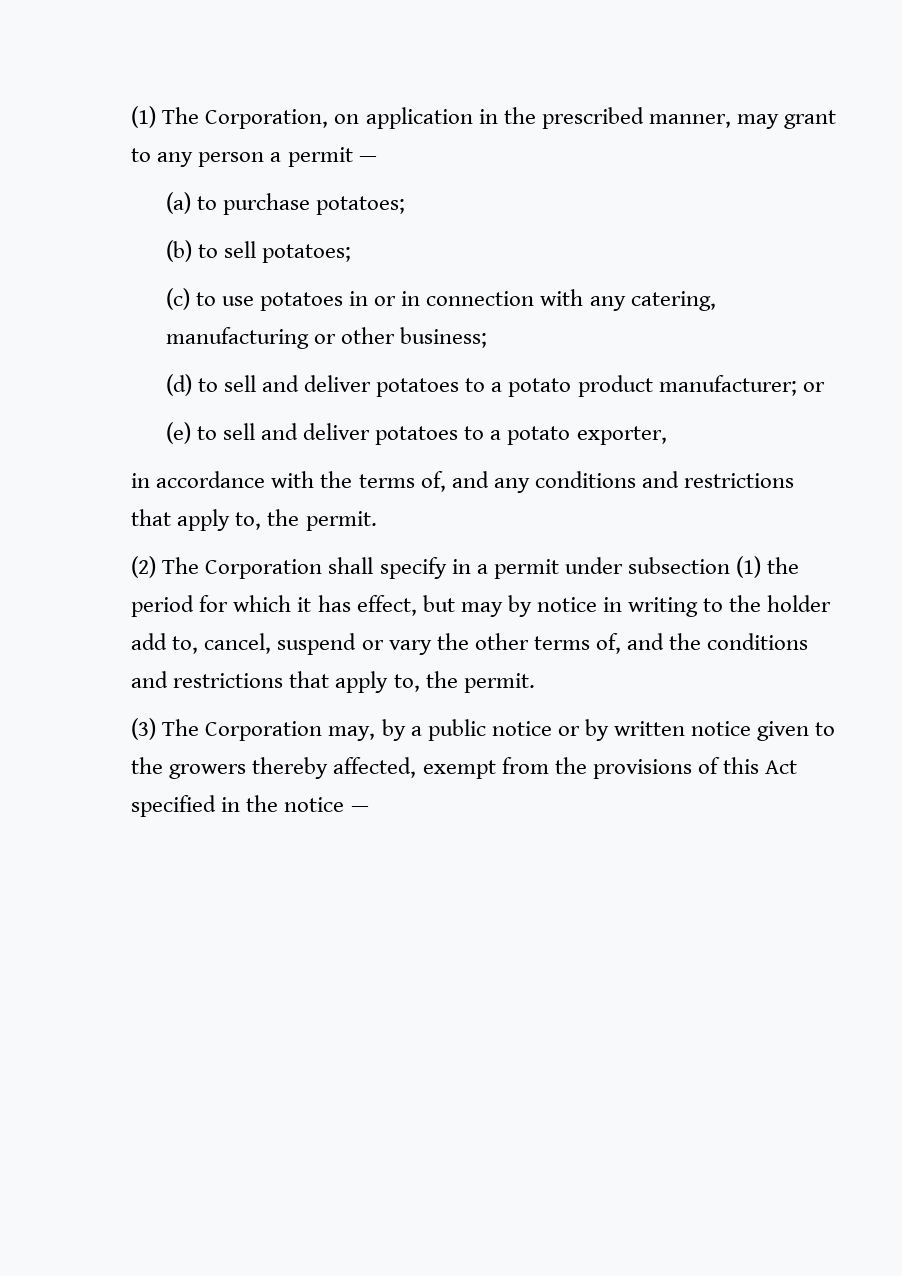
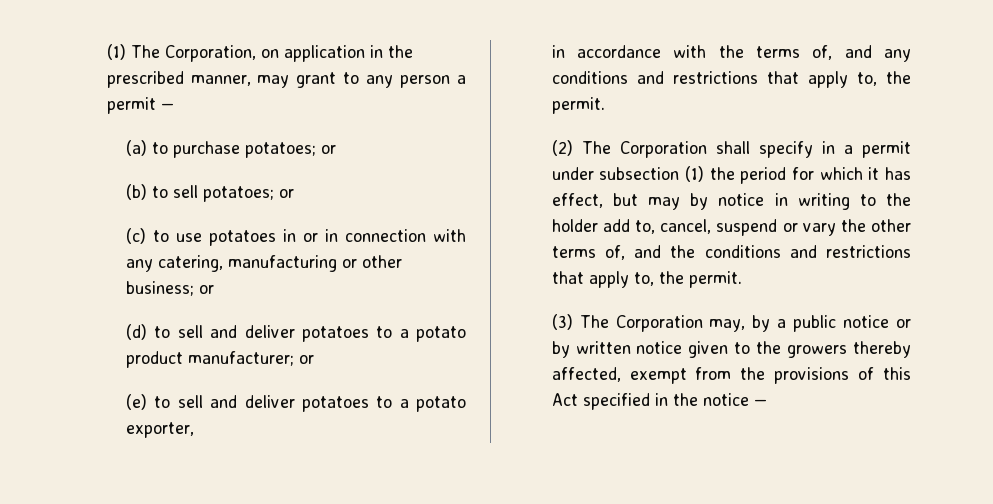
- (a) to purchase potatoes;
+ (a) to purchase potatoes; or
- (b) to sell potatoes;
+ (b) to sell potatoes; or
- (c) to use potatoes in or in connection with any catering, manufacturing or other business;
+ (c) to use potatoes in or in connection with any catering, manufacturing or other business; or

